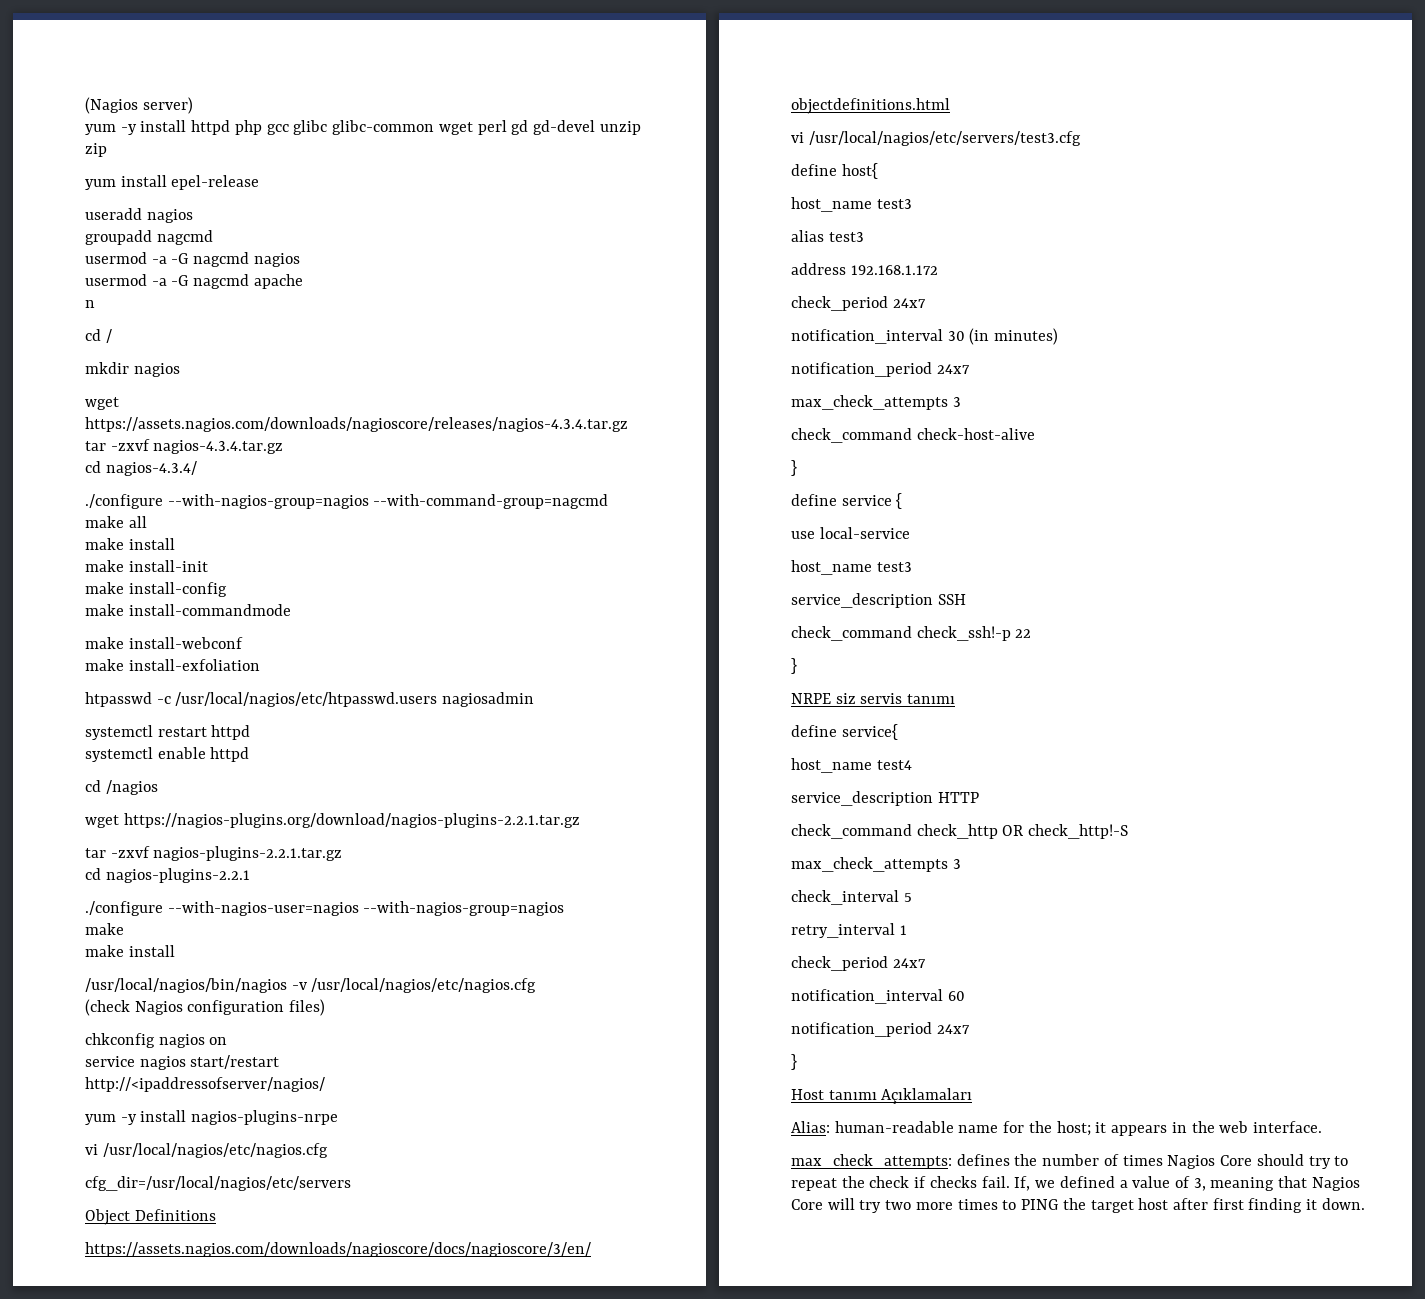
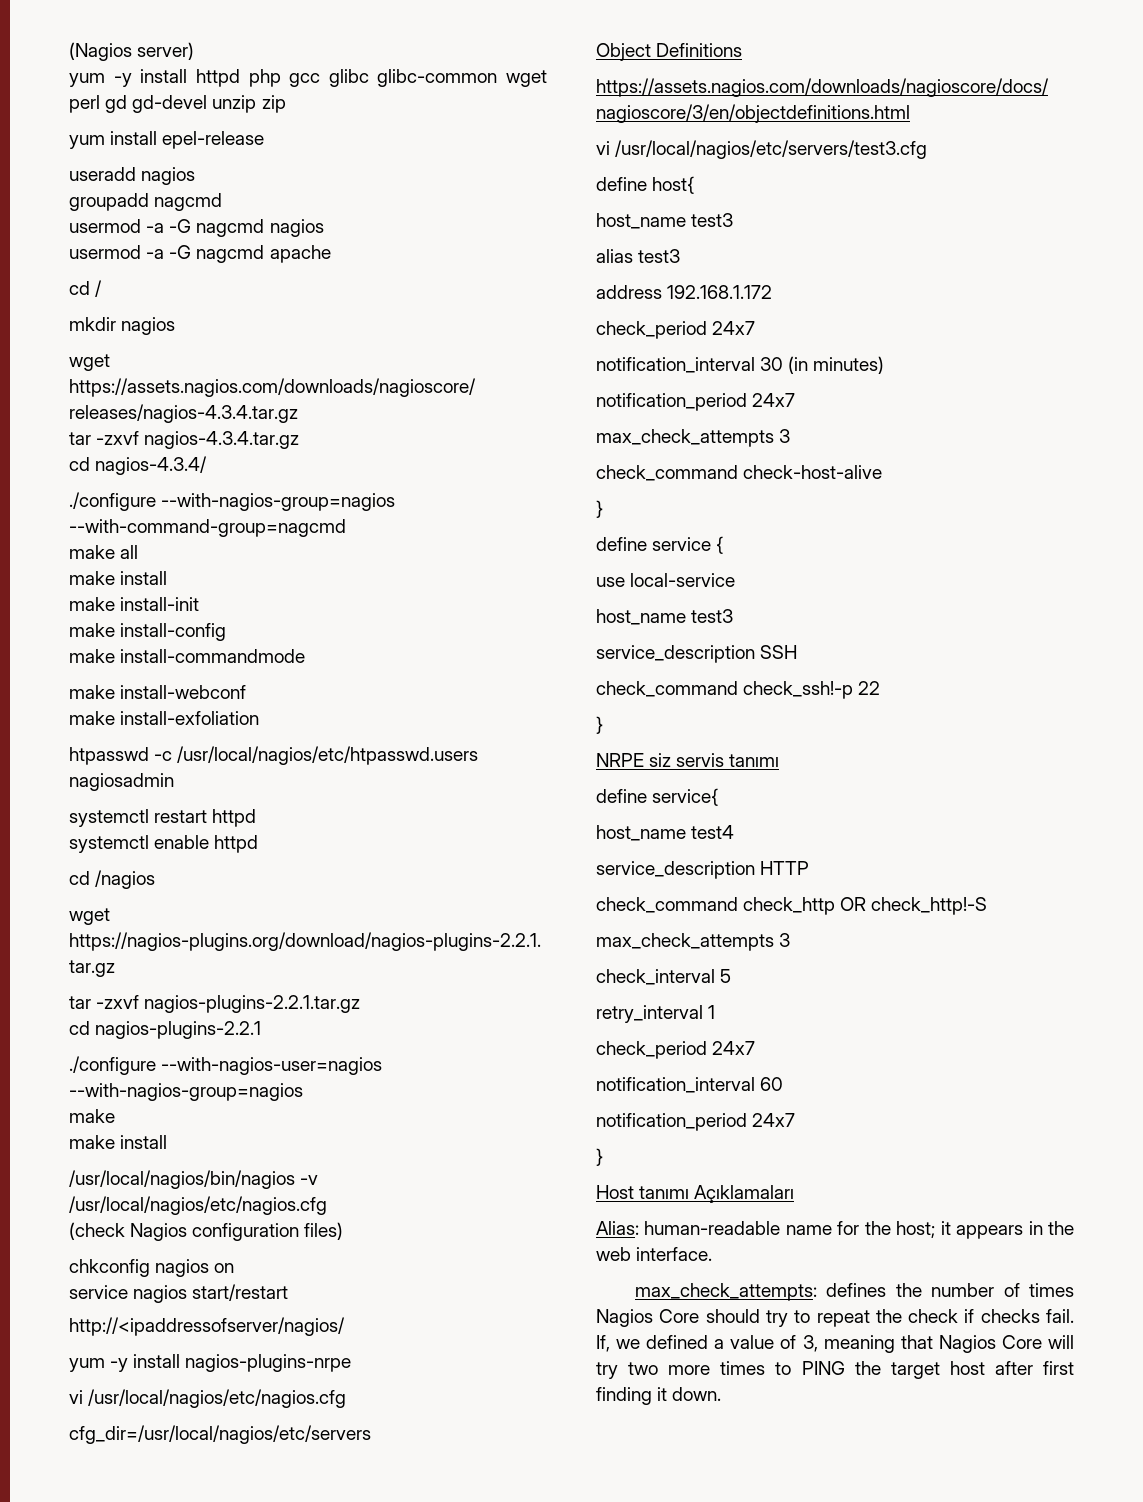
- n

